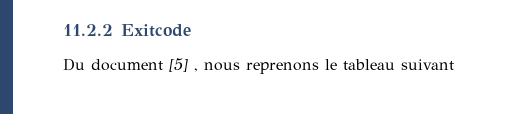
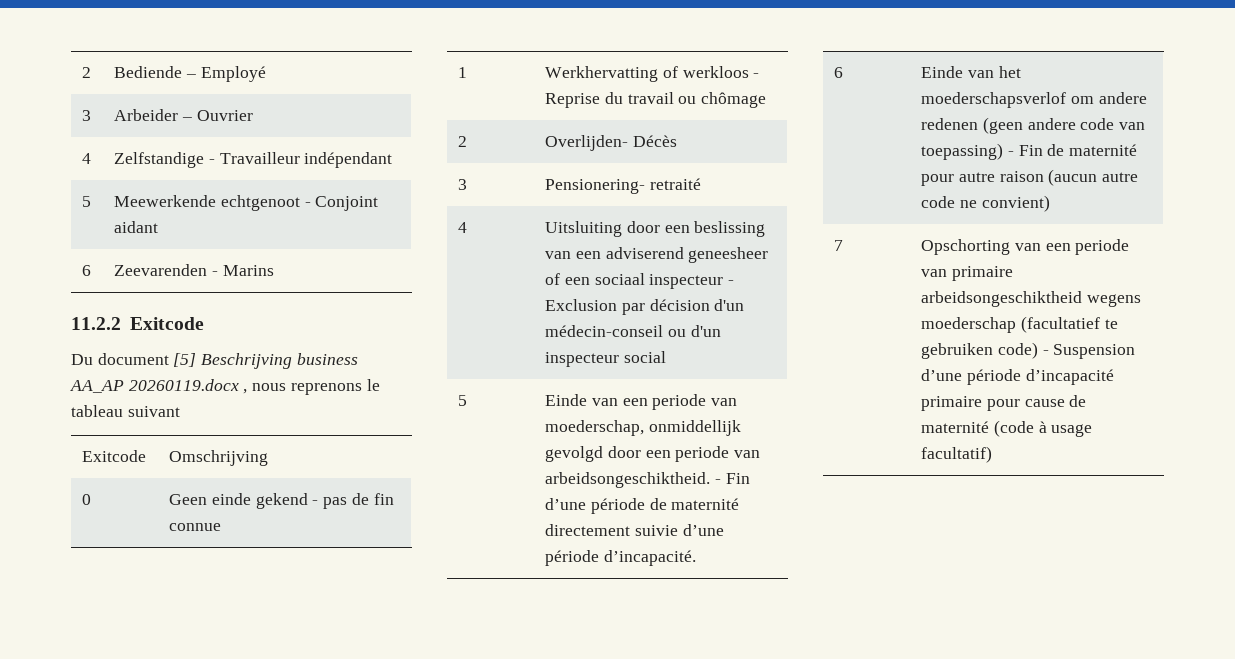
+ 2 | Bediende – Employé
+ 3 | Arbeider – Ouvrier
+ 4 | Zelfstandige - Travailleur indépendant
+ 5 | Meewerkende echtgenoot - Conjoint aidant
+ 6 | Zeevarenden - Marins
- Du document [5] , nous reprenons le tableau suivant
+ Du document [5] Beschrijving business AA_AP 20260119.docx , nous reprenons le tableau suivant
+ Exitcode | Omschrijving
+ 0 | Geen einde gekend - pas de fin connue
+ 1 | Werkhervatting of werkloos - Reprise du travail ou chômage
+ 2 | Overlijden- Décès
+ 3 | Pensionering- retraité
+ 4 | Uitsluiting door een beslissing van een adviserend geneesheer of een sociaal inspecteur - Exclusion par décision d'un médecin-conseil ou d'un inspecteur social
+ 5 | Einde van een periode van moederschap, onmiddellijk gevolgd door een periode van arbeidsongeschiktheid. - Fin d’une période de maternité directement suivie d’une période d’incapacité.
+ 6 | Einde van het moederschapsverlof om andere redenen (geen andere code van toepassing) - Fin de maternité pour autre raison (aucun autre code ne convient)
+ 7 | Opschorting van een periode van primaire arbeidsongeschiktheid wegens moederschap (facultatief te gebruiken code) - Suspension d’une période d’incapacité primaire pour cause de maternité (code à usage facultatif)

